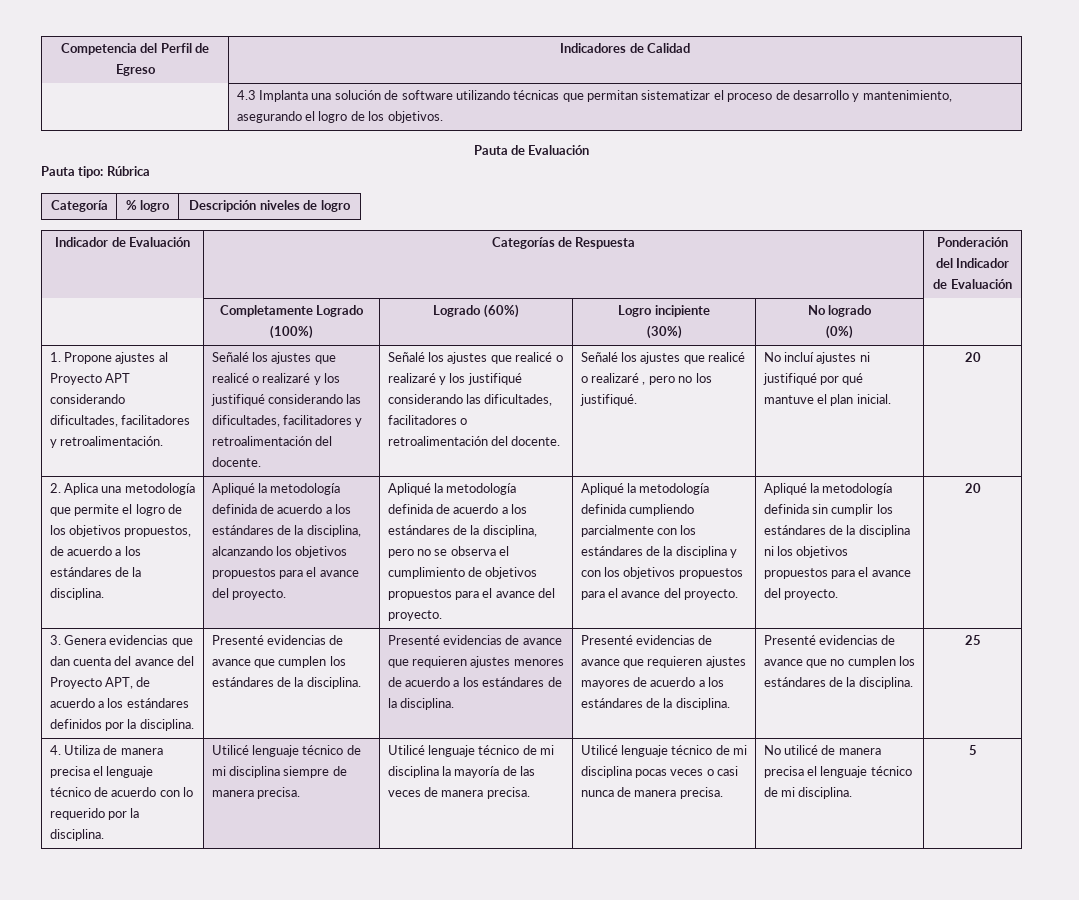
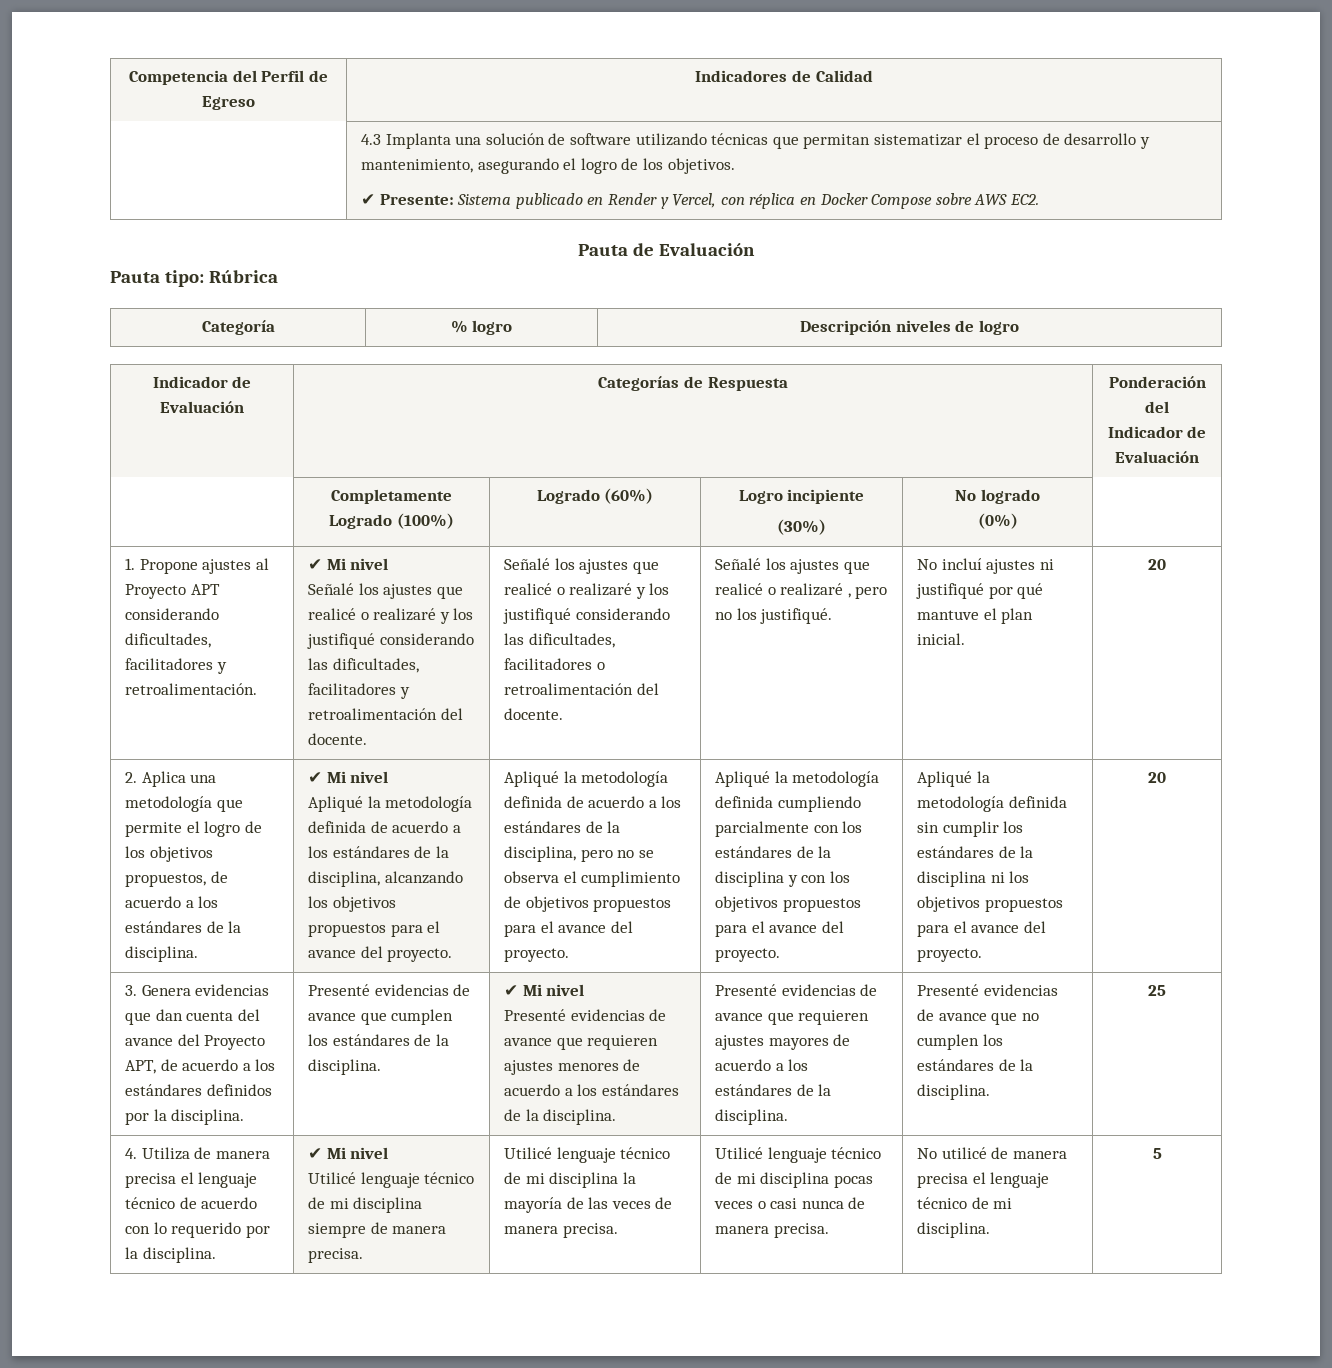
  | 4.3 Implanta una solución de software utilizando técnicas que permitan sistematizar el proceso de desarrollo y mantenimiento, asegurando el logro de los objetivos.
+ ✔ Presente: Sistema publicado en Render y Vercel, con réplica en Docker Compose sobre AWS EC2.
- 1. Propone ajustes al Proyecto APT considerando dificultades, facilitadores y retroalimentación.
+ 1. Propone ajustes al Proyecto APT considerando dificultades, facilitadores y retroalimentación. | ✔ Mi nivel
- 2. Aplica una metodología que permite el logro de los objetivos propuestos, de acuerdo a los estándares de la disciplina.
+ 2. Aplica una metodología que permite el logro de los objetivos propuestos, de acuerdo a los estándares de la disciplina. | ✔ Mi nivel
- Presenté evidencias de avance que cumplen los estándares de la disciplina.
+ Presenté evidencias de avance que cumplen los estándares de la disciplina. | ✔ Mi nivel
- 4. Utiliza de manera precisa el lenguaje técnico de acuerdo con lo requerido por la disciplina.
+ 4. Utiliza de manera precisa el lenguaje técnico de acuerdo con lo requerido por la disciplina. | ✔ Mi nivel

